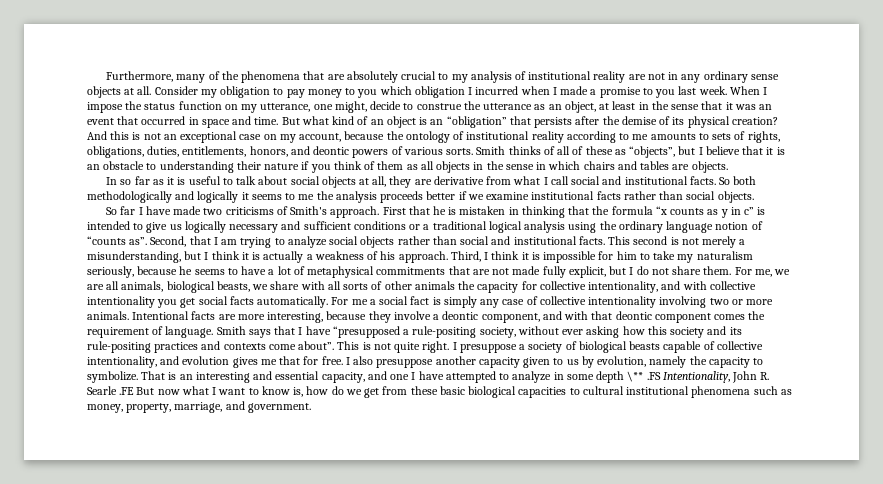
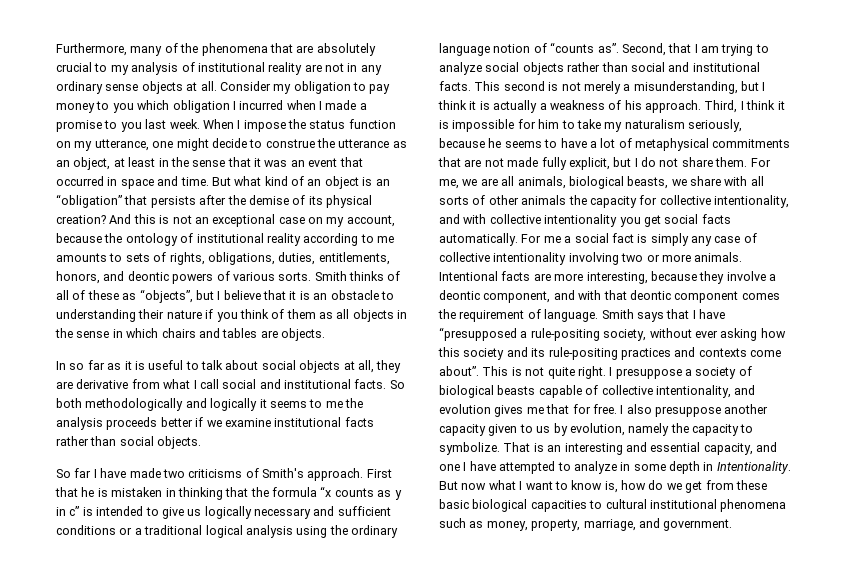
- When I impose the status function on my utterance, one might, decide to construe the utterance as an object, at least in the sense that it was an event that occurred in space and time.
+ When I impose the status function on my utterance, one might decide to construe the utterance as an object, at least in the sense that it was an event that occurred in space and time.
- That is an interesting and essential capacity, and one I have attempted to analyze in some depth \** .FS Intentionality, John R. Searle .FE But now what I want to know is, how do we get from these basic biological capacities to cultural institutional phenomena such as money, property, marriage, and government.
+ That is an interesting and essential capacity, and one I have attempted to analyze in some depth in Intentionality. But now what I want to know is, how do we get from these basic biological capacities to cultural institutional phenomena such as money, property, marriage, and government.

